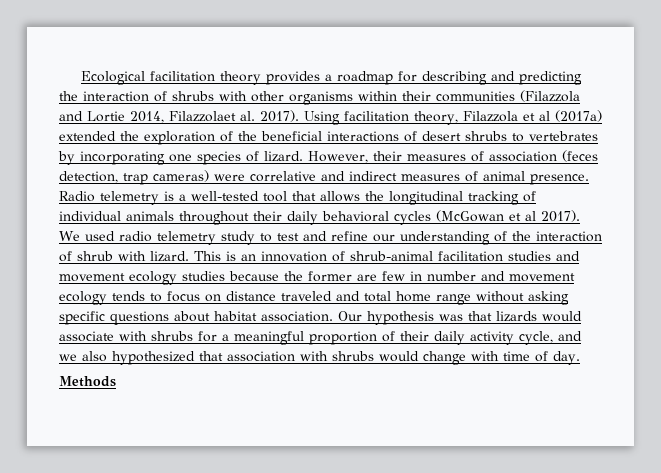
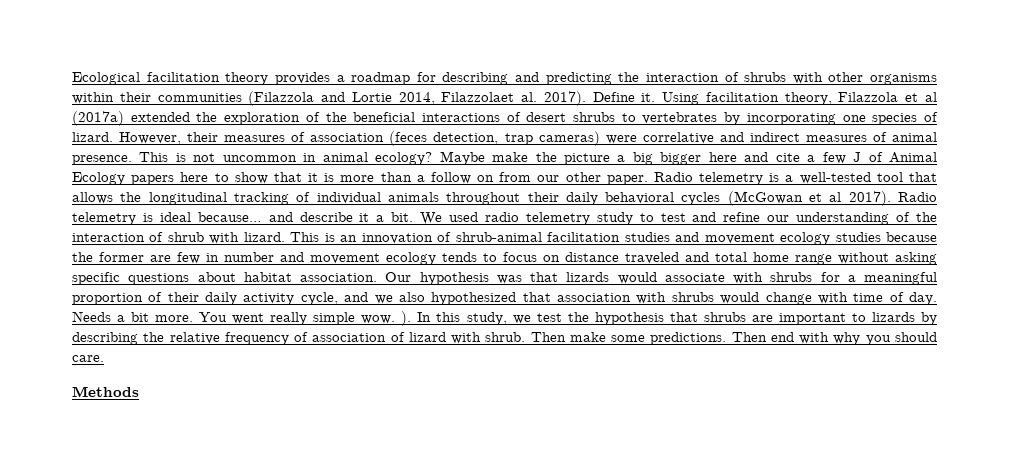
+ Define it.
+ This is not uncommon in animal ecology? Maybe make the picture a big bigger here and cite a few J of Animal Ecology papers here to show that it is more than a follow on from our other paper.
+ Radio telemetry is ideal because… and describe it a bit.
+ Needs a bit more. You went really simple wow. ). In this study, we test the hypothesis that shrubs are important to lizards by describing the relative frequency of association of lizard with shrub. Then make some predictions. Then end with why you should care.

